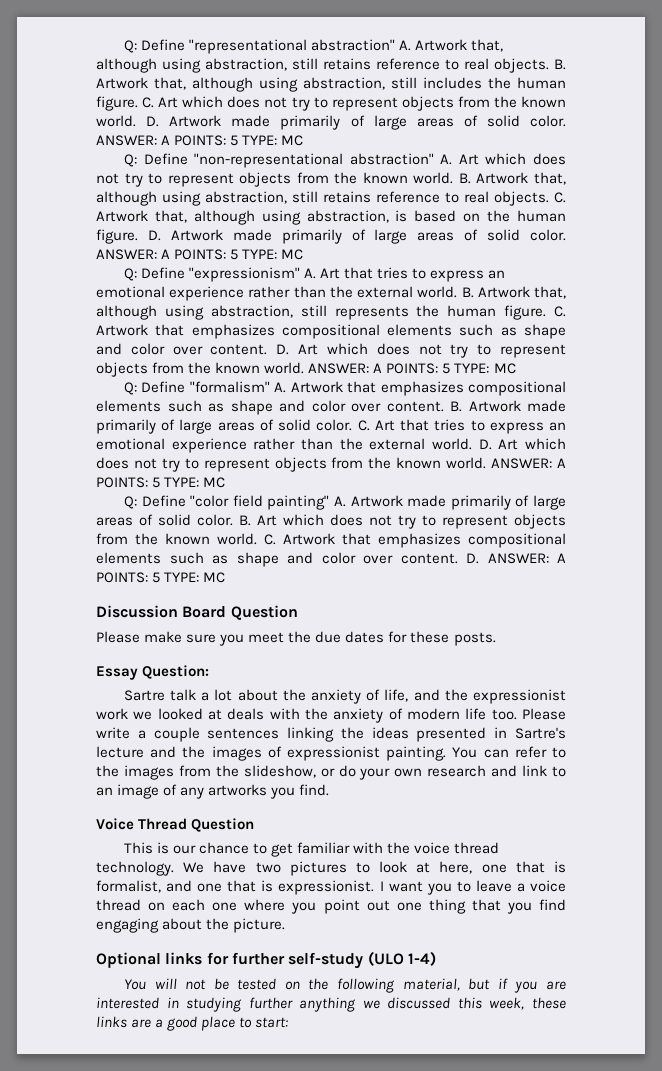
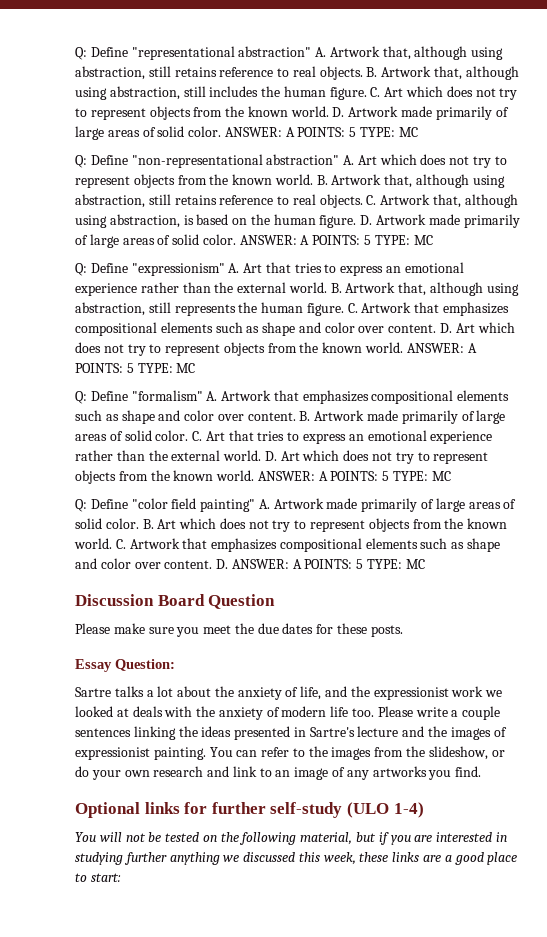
- Sartre talk a lot about the anxiety of life, and the expressionist work we looked at deals with the anxiety of modern life too.
+ Sartre talks a lot about the anxiety of life, and the expressionist work we looked at deals with the anxiety of modern life too.
- Voice Thread Question
- This is our chance to get familiar with the voice thread technology. We have two pictures to look at here, one that is formalist, and one that is expressionist. I want you to leave a voice thread on each one where you point out one thing that you find engaging about the picture.

